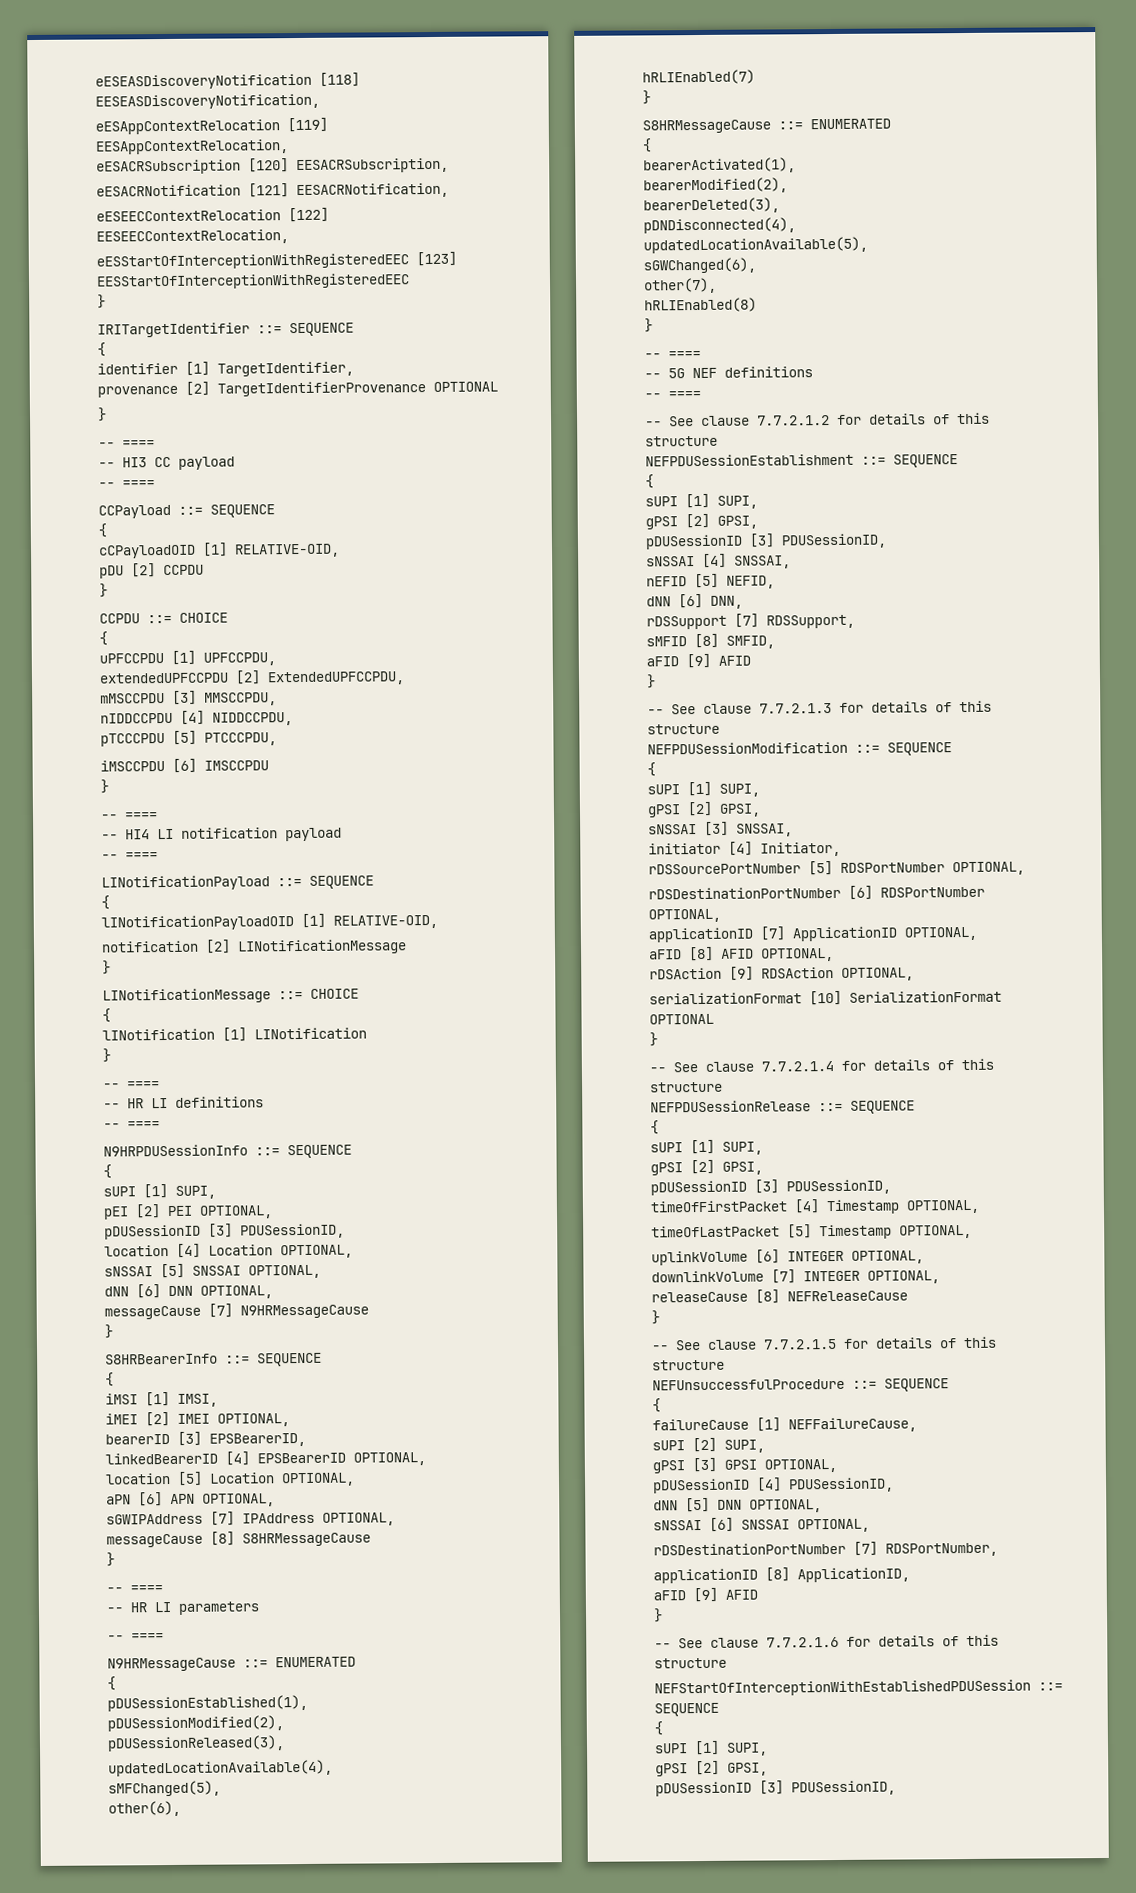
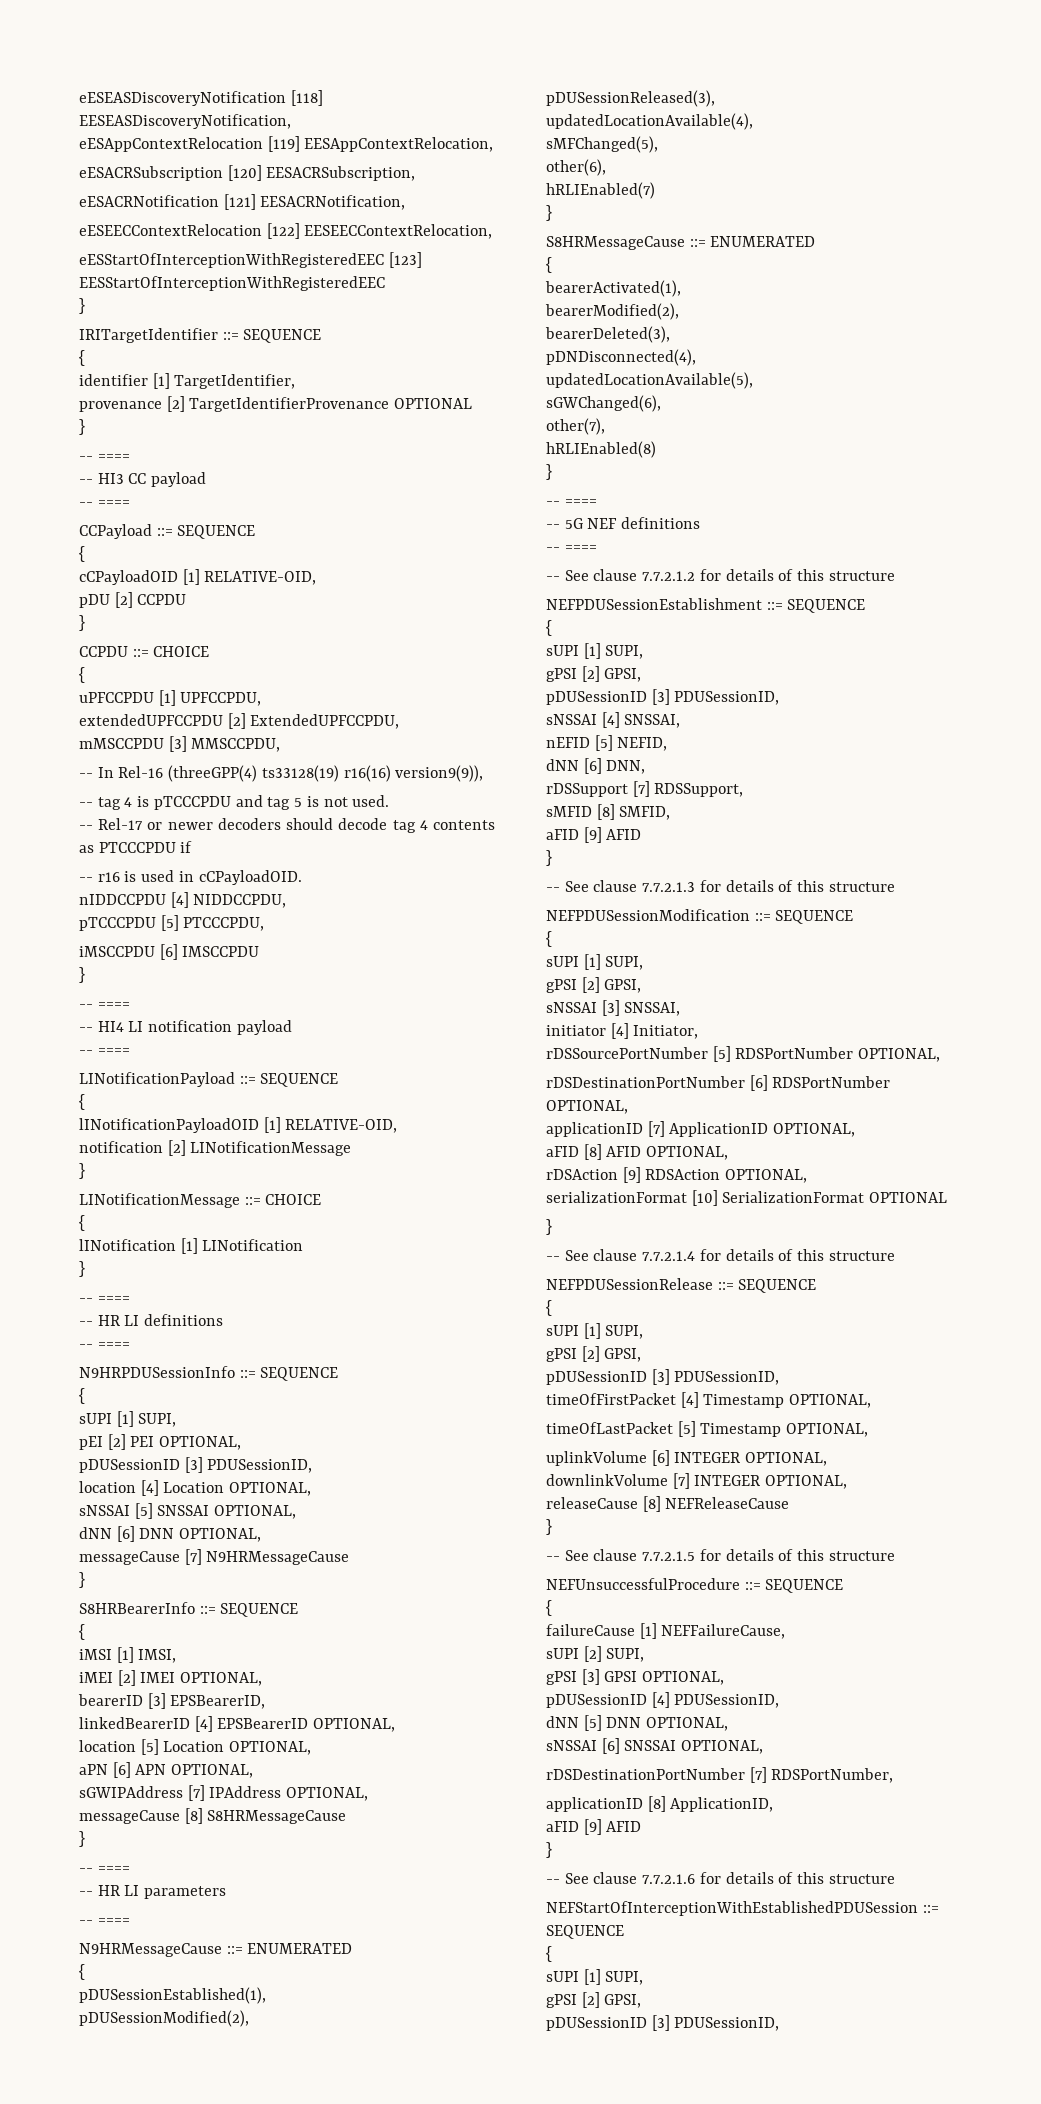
+ -- In Rel-16 (threeGPP(4) ts33128(19) r16(16) version9(9)),
+ -- tag 4 is pTCCCPDU and tag 5 is not used.
+ -- Rel-17 or newer decoders should decode tag 4 contents as PTCCCPDU if
+ -- r16 is used in cCPayloadOID.

